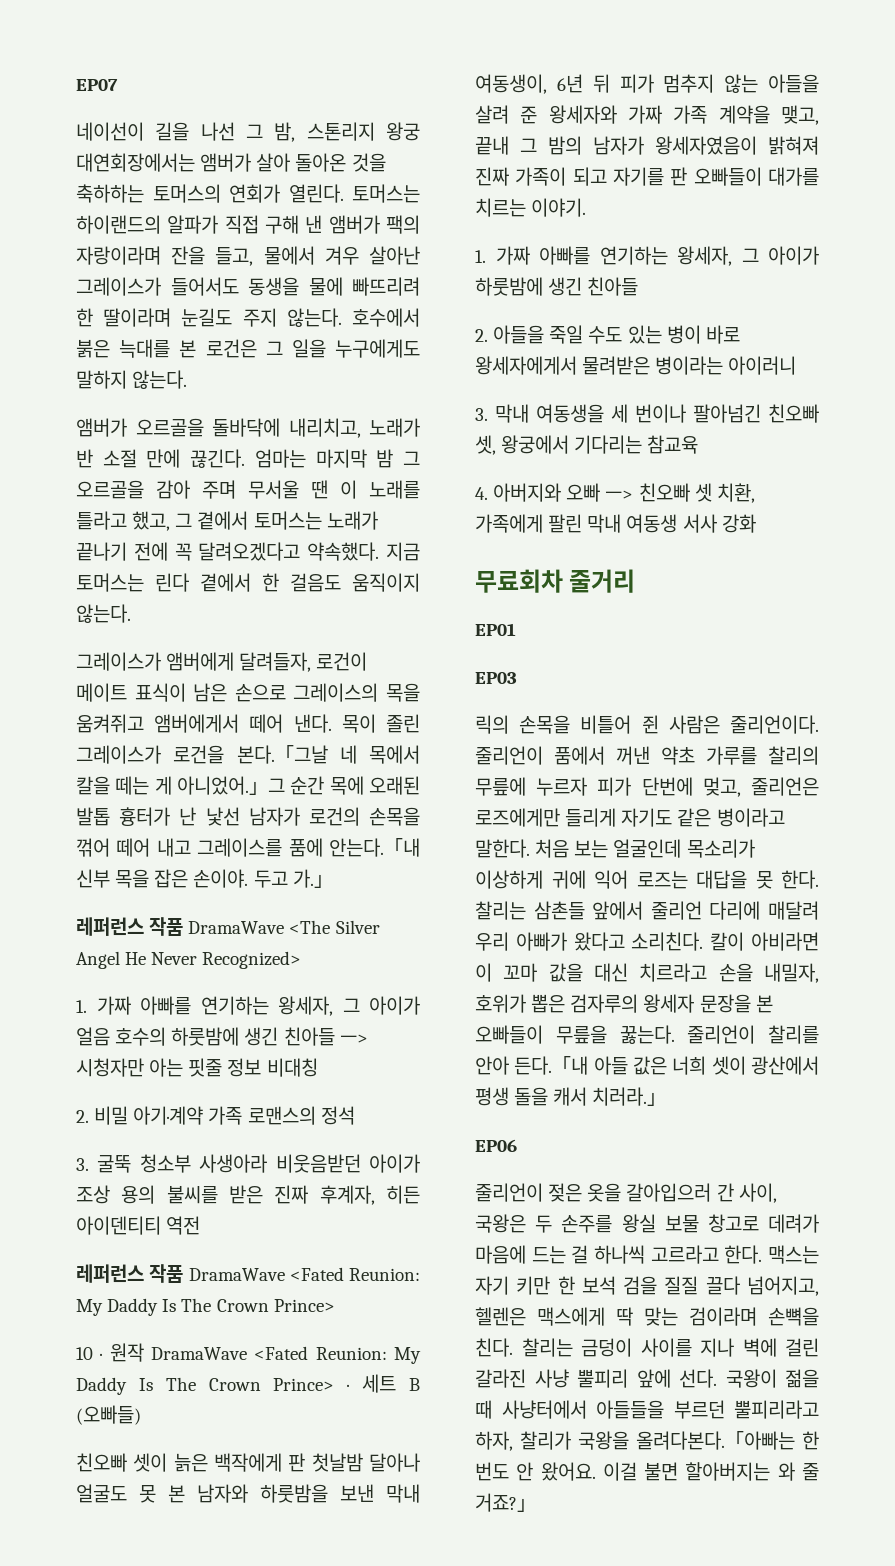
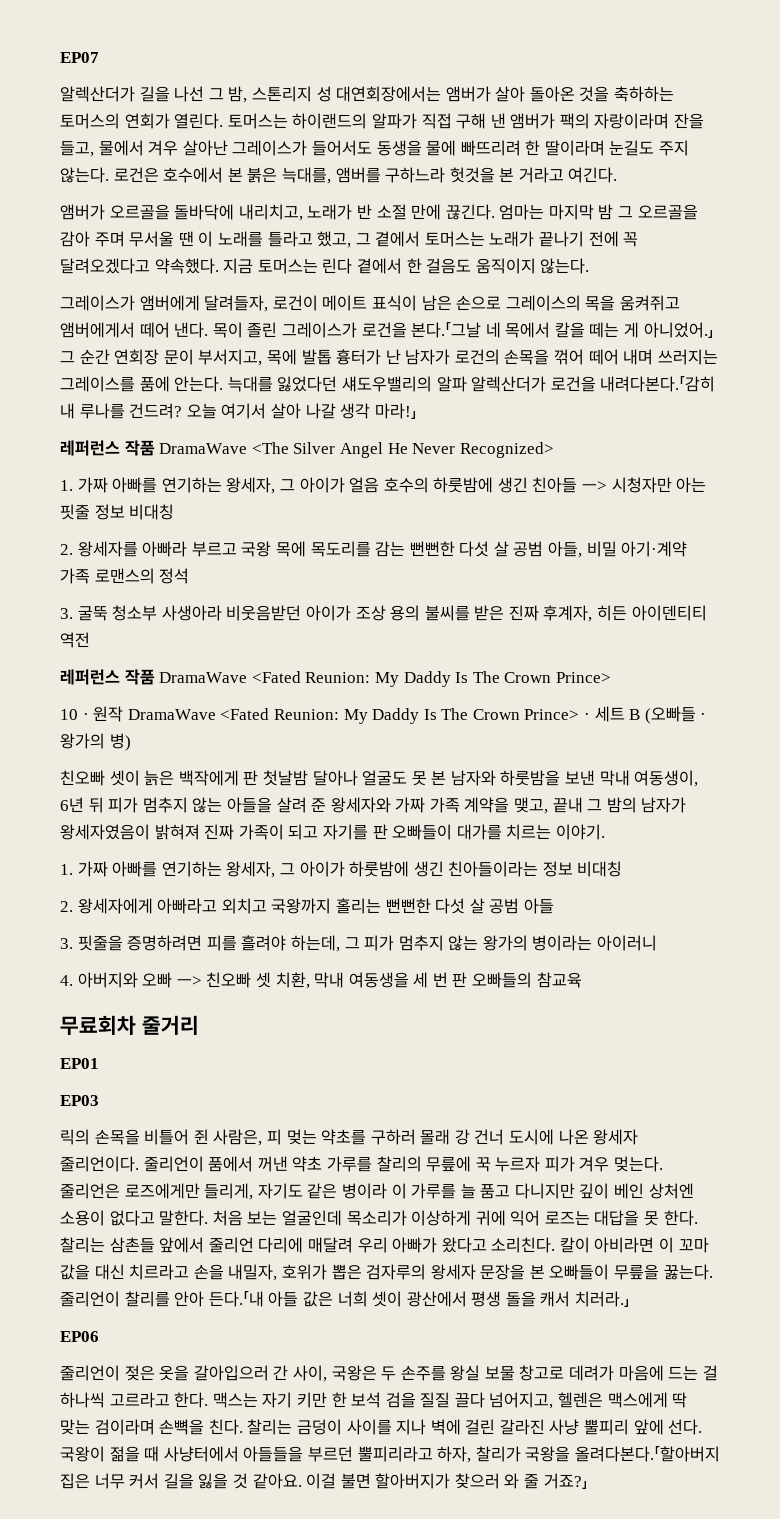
- 네이선이 길을 나선 그 밤, 스톤리지 왕궁 대연회장에서는 앰버가 살아 돌아온 것을 축하하는 토머스의 연회가 열린다.
+ 알렉산더가 길을 나선 그 밤, 스톤리지 성 대연회장에서는 앰버가 살아 돌아온 것을 축하하는 토머스의 연회가 열린다.
- 호수에서 붉은 늑대를 본 로건은 그 일을 누구에게도 말하지 않는다.
+ 로건은 호수에서 본 붉은 늑대를, 앰버를 구하느라 헛것을 본 거라고 여긴다.
- 「그날 네 목에서 칼을 떼는 게 아니었어.」그 순간 목에 오래된 발톱 흉터가 난 낯선 남자가 로건의 손목을 꺾어 떼어 내고 그레이스를 품에 안는다.
+ 「그날 네 목에서 칼을 떼는 게 아니었어.」그 순간 연회장 문이 부서지고, 목에 발톱 흉터가 난 남자가 로건의 손목을 꺾어 떼어 내며 쓰러지는 그레이스를 품에 안는다.
- 「내 신부 목을 잡은 손이야. 두고 가.」
+ 늑대를 잃었다던 섀도우밸리의 알파 알렉산더가 로건을 내려다본다.「감히 내 루나를 건드려? 오늘 여기서 살아 나갈 생각 마라!」
- 2. 비밀 아기·계약 가족 로맨스의 정석
+ 2. 왕세자를 아빠라 부르고 국왕 목에 목도리를 감는 뻔뻔한 다섯 살 공범 아들, 비밀 아기·계약 가족 로맨스의 정석
- 10 · 원작 DramaWave <Fated Reunion: My Daddy Is The Crown Prince> · 세트 B (오빠들)
+ 10 · 원작 DramaWave <Fated Reunion: My Daddy Is The Crown Prince> · 세트 B (오빠들 · 왕가의 병)
- 1. 가짜 아빠를 연기하는 왕세자, 그 아이가 하룻밤에 생긴 친아들
- 2. 아들을 죽일 수도 있는 병이 바로 왕세자에게서 물려받은 병이라는 아이러니
- 3. 막내 여동생을 세 번이나 팔아넘긴 친오빠 셋, 왕궁에서 기다리는 참교육
+ 1. 가짜 아빠를 연기하는 왕세자, 그 아이가 하룻밤에 생긴 친아들이라는 정보 비대칭
+ 2. 왕세자에게 아빠라고 외치고 국왕까지 홀리는 뻔뻔한 다섯 살 공범 아들
+ 3. 핏줄을 증명하려면 피를 흘려야 하는데, 그 피가 멈추지 않는 왕가의 병이라는 아이러니
- 4. 아버지와 오빠 ㅡ> 친오빠 셋 치환, 가족에게 팔린 막내 여동생 서사 강화
+ 4. 아버지와 오빠 ㅡ> 친오빠 셋 치환, 막내 여동생을 세 번 판 오빠들의 참교육
- 릭의 손목을 비틀어 쥔 사람은 줄리언이다.
+ 릭의 손목을 비틀어 쥔 사람은, 피 멎는 약초를 구하러 몰래 강 건너 도시에 나온 왕세자 줄리언이다.
- 줄리언이 품에서 꺼낸 약초 가루를 찰리의 무릎에 누르자 피가 단번에 멎고, 줄리언은 로즈에게만 들리게 자기도 같은 병이라고 말한다.
+ 줄리언이 품에서 꺼낸 약초 가루를 찰리의 무릎에 꾹 누르자 피가 겨우 멎는다. 줄리언은 로즈에게만 들리게, 자기도 같은 병이라 이 가루를 늘 품고 다니지만 깊이 베인 상처엔 소용이 없다고 말한다.
- 「아빠는 한 번도 안 왔어요. 이걸 불면 할아버지는 와 줄 거죠?」
+ 「할아버지 집은 너무 커서 길을 잃을 것 같아요. 이걸 불면 할아버지가 찾으러 와 줄 거죠?」

